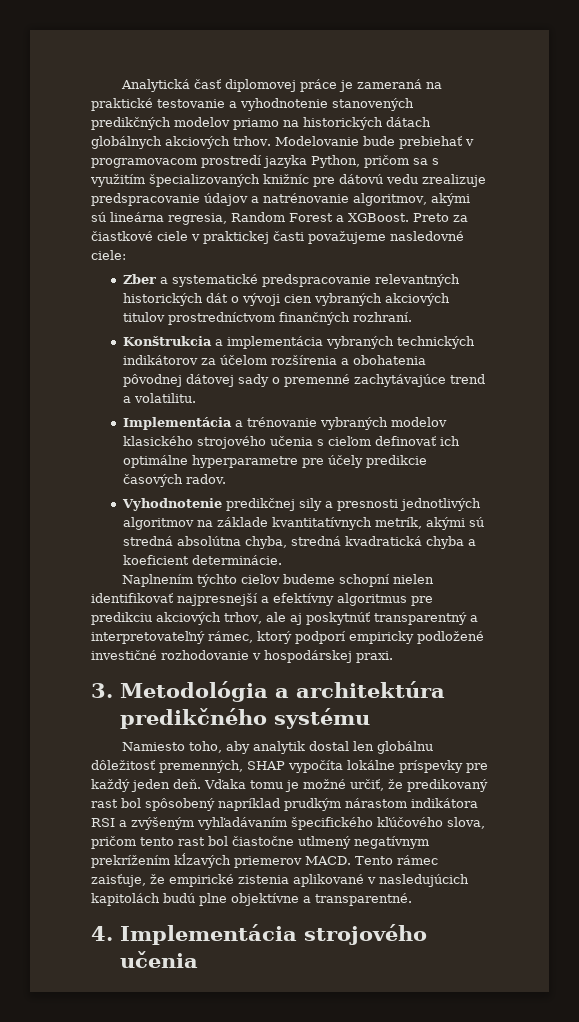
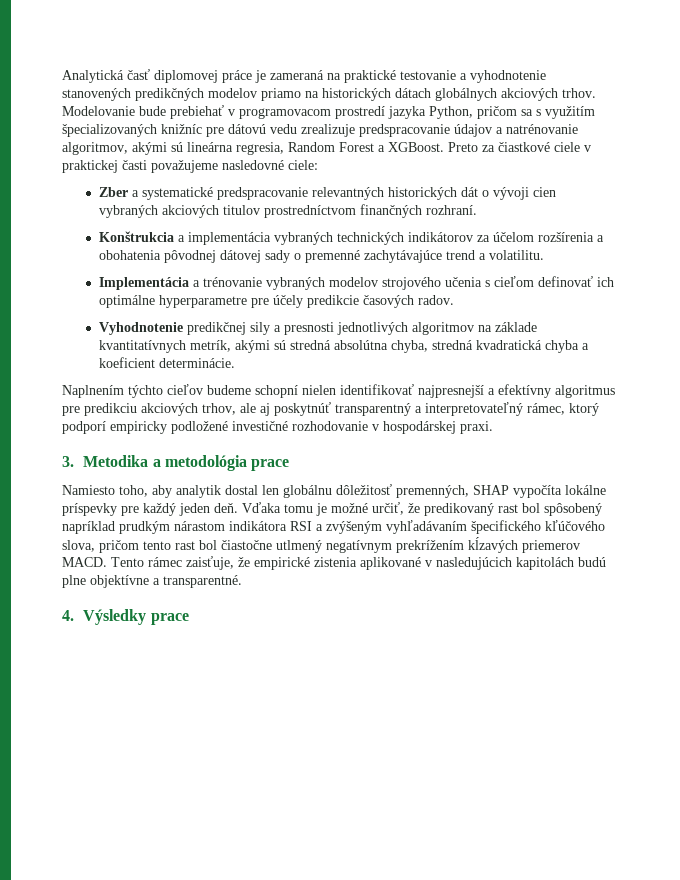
- Implementácia a trénovanie vybraných modelov klasického strojového učenia s cieľom definovať ich optimálne hyperparametre pre účely predikcie časových radov.
+ Implementácia a trénovanie vybraných modelov strojového učenia s cieľom definovať ich optimálne hyperparametre pre účely predikcie časových radov.
- 3. Metodológia a architektúra predikčného systému
+ 3. Metodika a metodológia prace
- 4. Implementácia strojového učenia
+ 4. Výsledky prace

